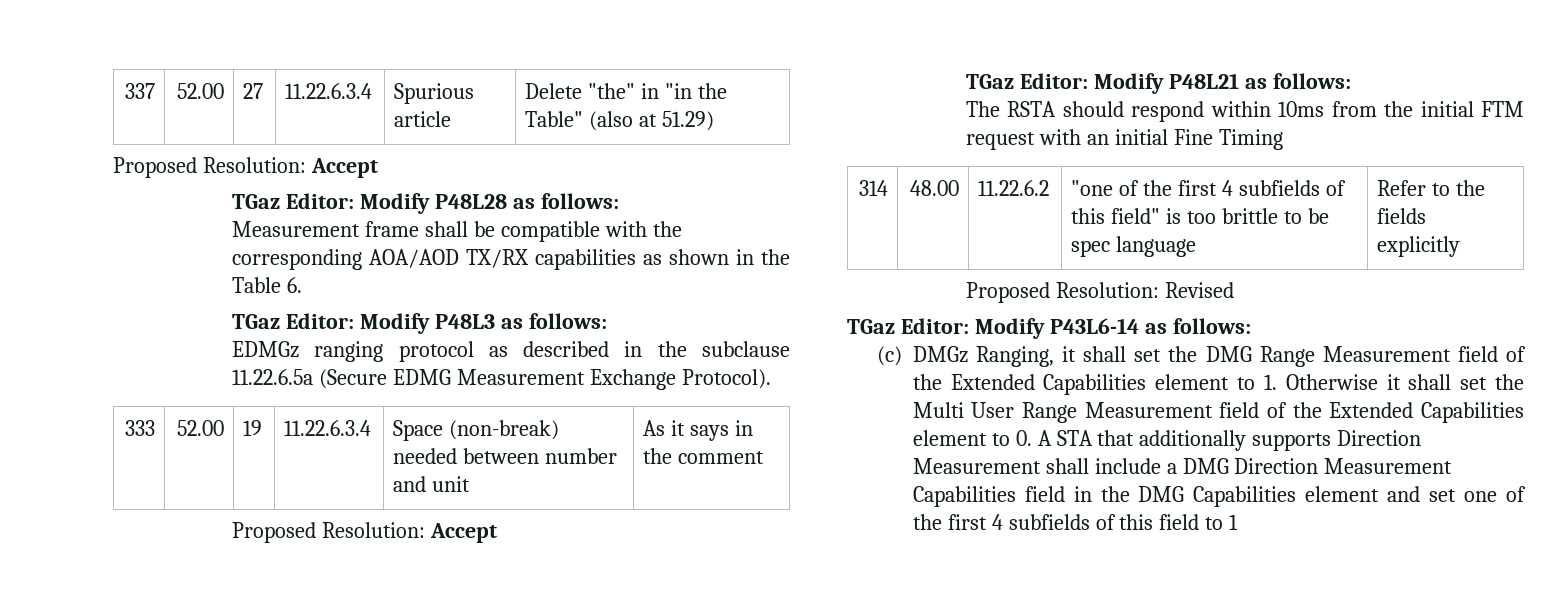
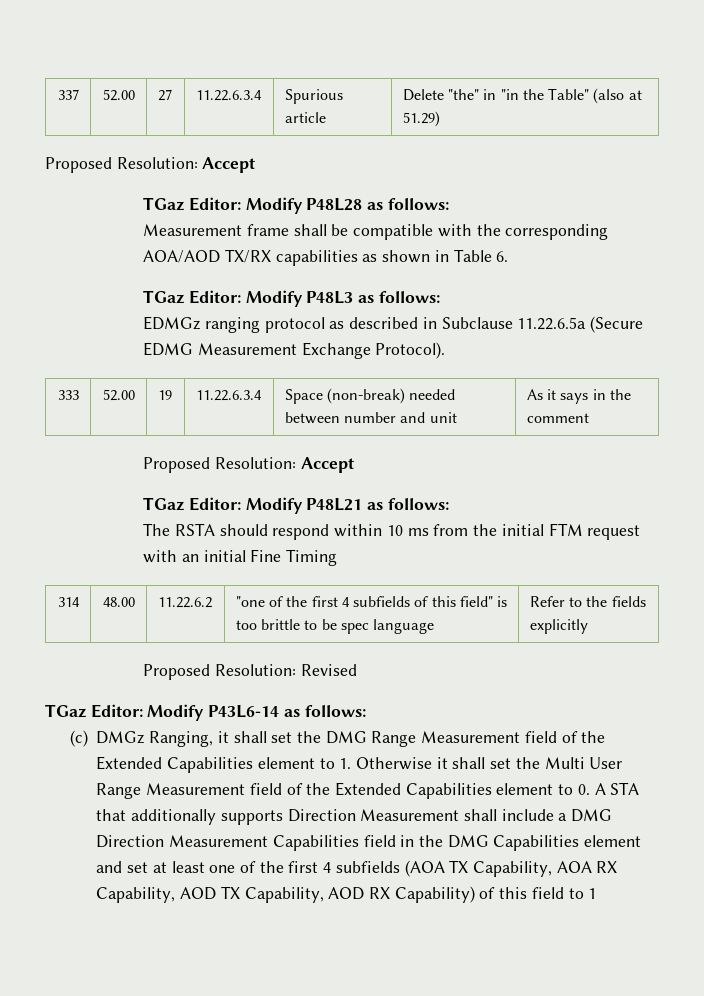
- Measurement frame shall be compatible with the corresponding AOA/AOD TX/RX capabilities as shown in the Table 6.
+ Measurement frame shall be compatible with the corresponding AOA/AOD TX/RX capabilities as shown in Table 6.
- EDMGz ranging protocol as described in the subclause 11.22.6.5a (Secure EDMG Measurement Exchange Protocol).
+ EDMGz ranging protocol as described in Subclause 11.22.6.5a (Secure EDMG Measurement Exchange Protocol).
- The RSTA should respond within 10ms from the initial FTM request with an initial Fine Timing
+ The RSTA should respond within 10 ms from the initial FTM request with an initial Fine Timing
- (c) DMGz Ranging, it shall set the DMG Range Measurement field of the Extended Capabilities element to 1. Otherwise it shall set the Multi User Range Measurement field of the Extended Capabilities element to 0. A STA that additionally supports Direction Measurement shall include a DMG Direction Measurement Capabilities field in the DMG Capabilities element and set one of the first 4 subfields of this field to 1
+ (c) DMGz Ranging, it shall set the DMG Range Measurement field of the Extended Capabilities element to 1. Otherwise it shall set the Multi User Range Measurement field of the Extended Capabilities element to 0. A STA that additionally supports Direction Measurement shall include a DMG Direction Measurement Capabilities field in the DMG Capabilities element and set at least one of the first 4 subfields (AOA TX Capability, AOA RX Capability, AOD TX Capability, AOD RX Capability) of this field to 1

